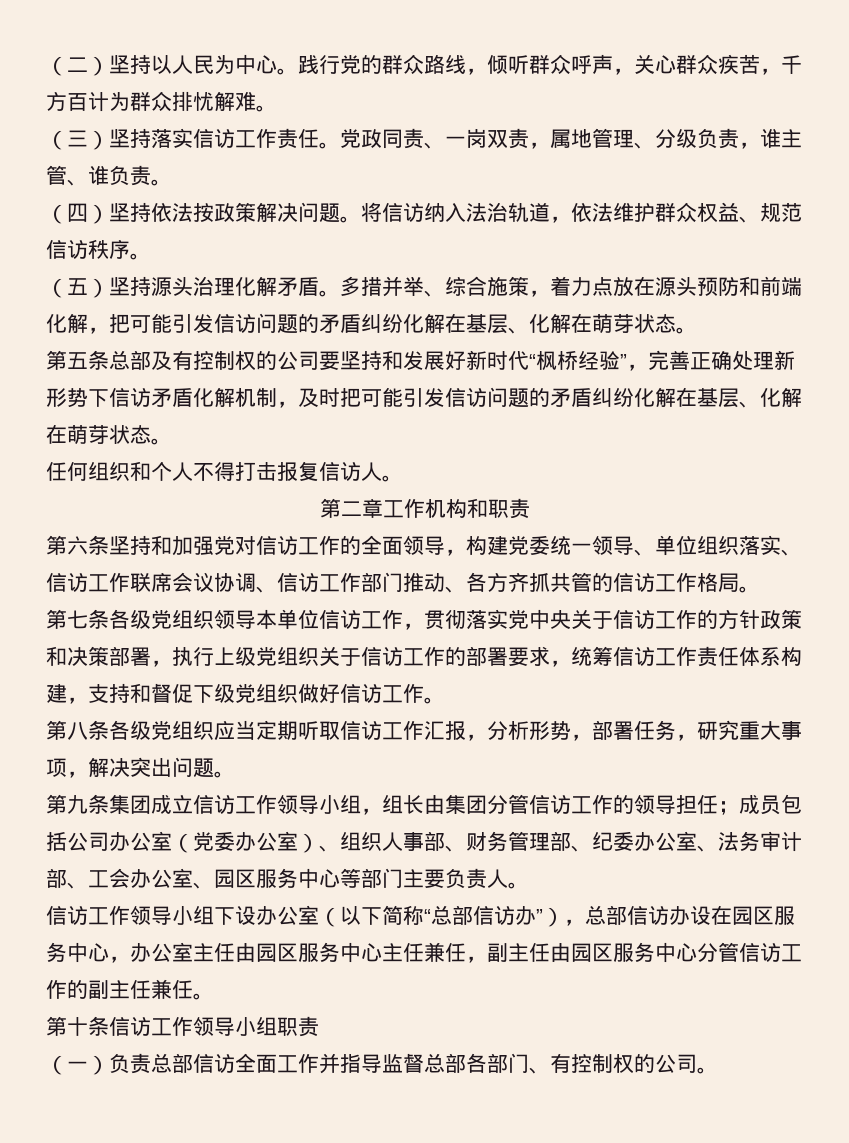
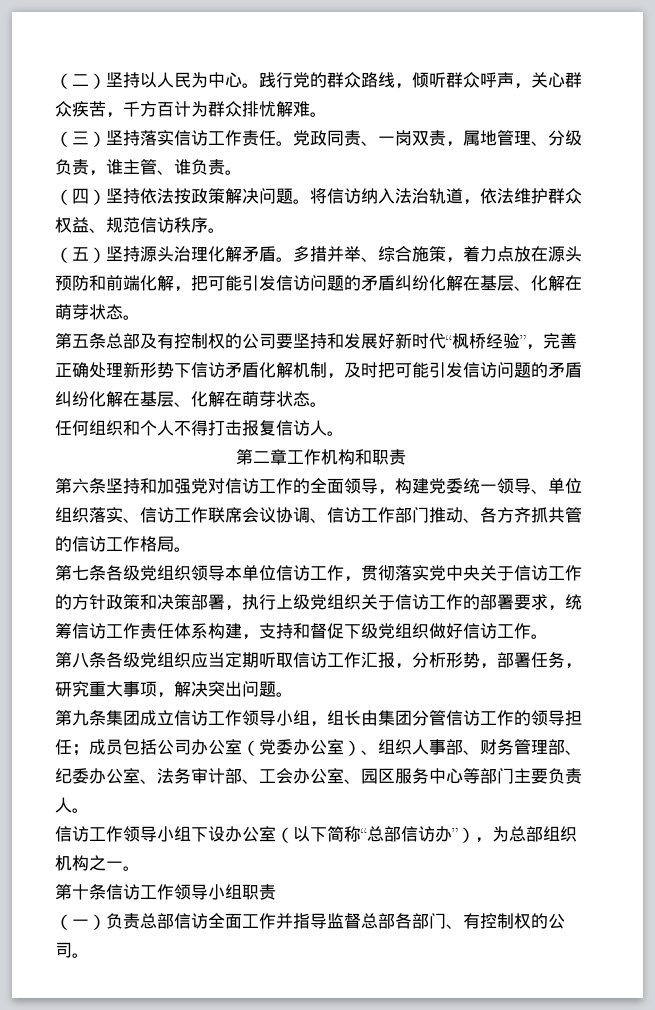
- 信访工作领导小组下设办公室（以下简称“总部信访办”），总部信访办设在园区服务中心，办公室主任由园区服务中心主任兼任，副主任由园区服务中心分管信访工作的副主任兼任。
+ 信访工作领导小组下设办公室（以下简称“总部信访办”），为总部组织机构之一。

